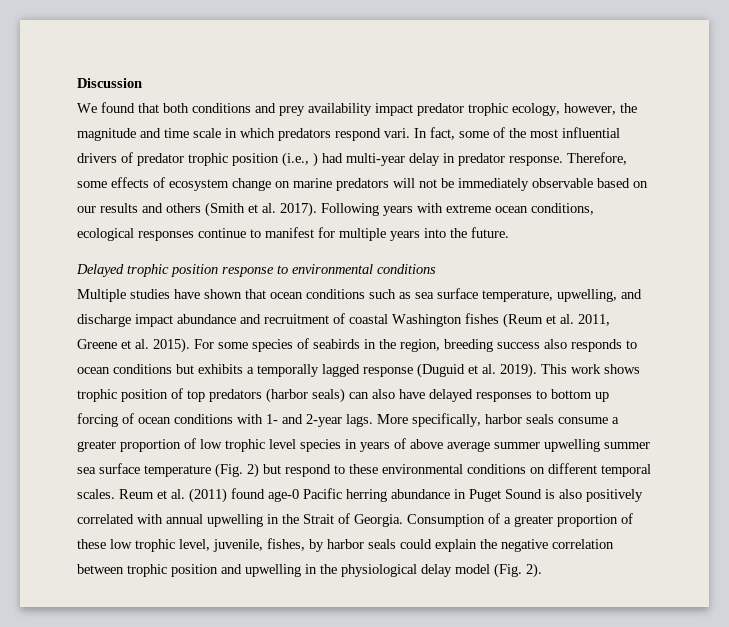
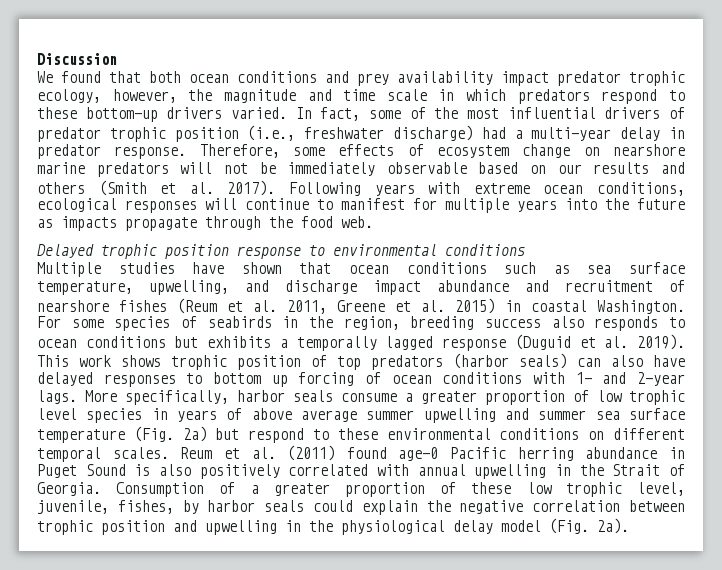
- We found that both conditions and prey availability impact predator trophic ecology, however, the magnitude and time scale in which predators respond vari.
+ We found that both ocean conditions and prey availability impact predator trophic ecology, however, the magnitude and time scale in which predators respond to these bottom-up drivers varied.
- In fact, some of the most influential drivers of predator trophic position (i.e., ) had multi-year delay in predator response.
+ In fact, some of the most influential drivers of predator trophic position (i.e., freshwater discharge) had a multi-year delay in predator response.
- Therefore, some effects of ecosystem change on marine predators will not be immediately observable based on our results and others (Smith et al. 2017).
+ Therefore, some effects of ecosystem change on nearshore marine predators will not be immediately observable based on our results and others (Smith et al. 2017).
- Following years with extreme ocean conditions, ecological responses continue to manifest for multiple years into the future.
+ Following years with extreme ocean conditions, ecological responses will continue to manifest for multiple years into the future as impacts propagate through the food web.
- Multiple studies have shown that ocean conditions such as sea surface temperature, upwelling, and discharge impact abundance and recruitment of coastal Washington fishes (Reum et al. 2011, Greene et al. 2015).
+ Multiple studies have shown that ocean conditions such as sea surface temperature, upwelling, and discharge impact abundance and recruitment of nearshore fishes (Reum et al. 2011, Greene et al. 2015) in coastal Washington.
- More specifically, harbor seals consume a greater proportion of low trophic level species in years of above average summer upwelling summer sea surface temperature (Fig. 2) but respond to these environmental conditions on different temporal scales.
+ More specifically, harbor seals consume a greater proportion of low trophic level species in years of above average summer upwelling and summer sea surface temperature (Fig. 2a) but respond to these environmental conditions on different temporal scales.
- Consumption of a greater proportion of these low trophic level, juvenile, fishes, by harbor seals could explain the negative correlation between trophic position and upwelling in the physiological delay model (Fig. 2).
+ Consumption of a greater proportion of these low trophic level, juvenile, fishes, by harbor seals could explain the negative correlation between trophic position and upwelling in the physiological delay model (Fig. 2a).

